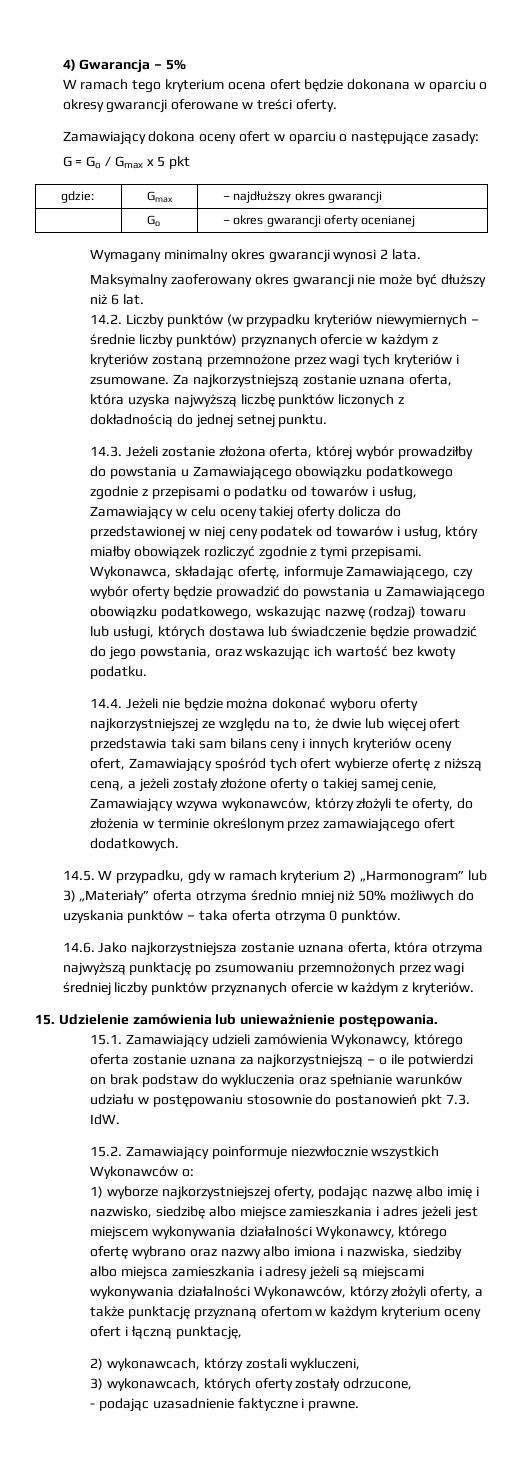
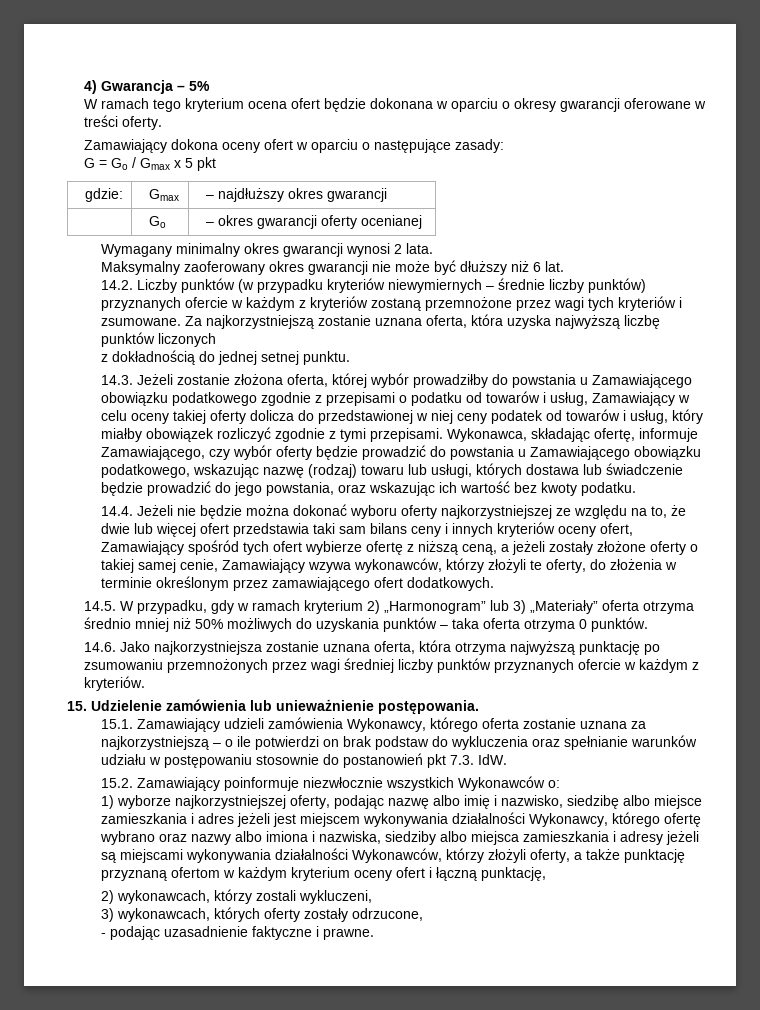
- Za najkorzystniejszą zostanie uznana oferta, która uzyska najwyższą liczbę punktów liczonych z dokładnością do jednej setnej punktu.
+ Za najkorzystniejszą zostanie uznana oferta, która uzyska najwyższą liczbę punktów liczonych
+ z dokładnością do jednej setnej punktu.

